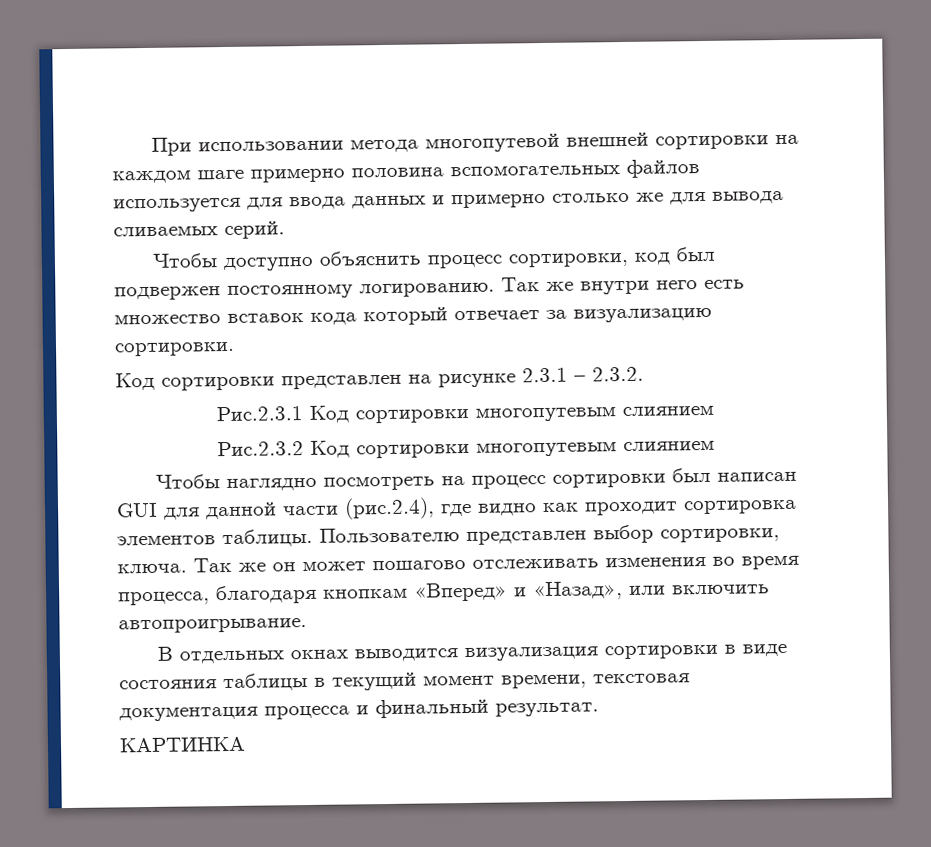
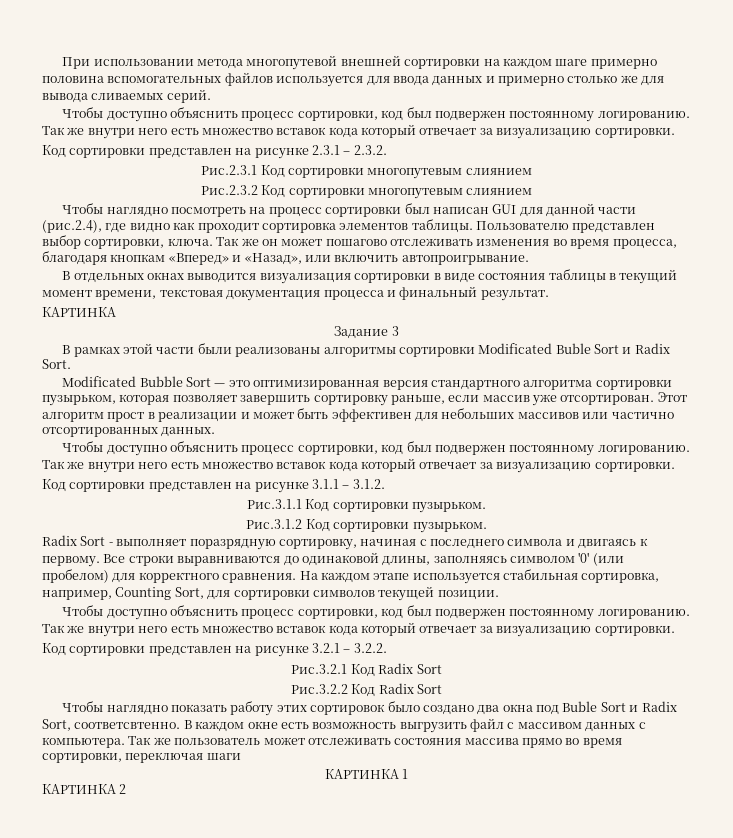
+ Задание 3
+ В рамках этой части были реализованы алгоритмы сортировки Modificated Buble Sort и Radix Sort.
+ Modificated Bubble Sort — это оптимизированная версия стандартного алгоритма сортировки пузырьком, которая позволяет завершить сортировку раньше, если массив уже отсортирован. Этот алгоритм прост в реализации и может быть эффективен для небольших массивов или частично отсортированных данных.
+ Чтобы доступно объяснить процесс сортировки, код был подвержен постоянному логированию. Так же внутри него есть множество вставок кода который отвечает за визуализацию сортировки.
+ Код сортировки представлен на рисунке 3.1.1 – 3.1.2.
+ Рис.3.1.1 Код сортировки пузырьком.
+ Рис.3.1.2 Код сортировки пузырьком.
+ Radix Sort - выполняет поразрядную сортировку, начиная с последнего символа и двигаясь к первому. Все строки выравниваются до одинаковой длины, заполняясь символом '0' (или пробелом) для корректного сравнения. На каждом этапе используется стабильная сортировка, например, Counting Sort, для сортировки символов текущей позиции.
+ Чтобы доступно объяснить процесс сортировки, код был подвержен постоянному логированию. Так же внутри него есть множество вставок кода который отвечает за визуализацию сортировки.
+ Код сортировки представлен на рисунке 3.2.1 – 3.2.2.
+ Рис.3.2.1 Код Radix Sort
+ Рис.3.2.2 Код Radix Sort
+ Чтобы наглядно показать работу этих сортировок было создано два окна под Buble Sort и Radix Sort, соответсвтенно. В каждом окне есть возможность выгрузить файл с массивом данных с компьютера. Так же пользователь может отслеживать состояния массива прямо во время сортировки, переключая шаги
+ КАРТИНКА 1
+ КАРТИНКА 2

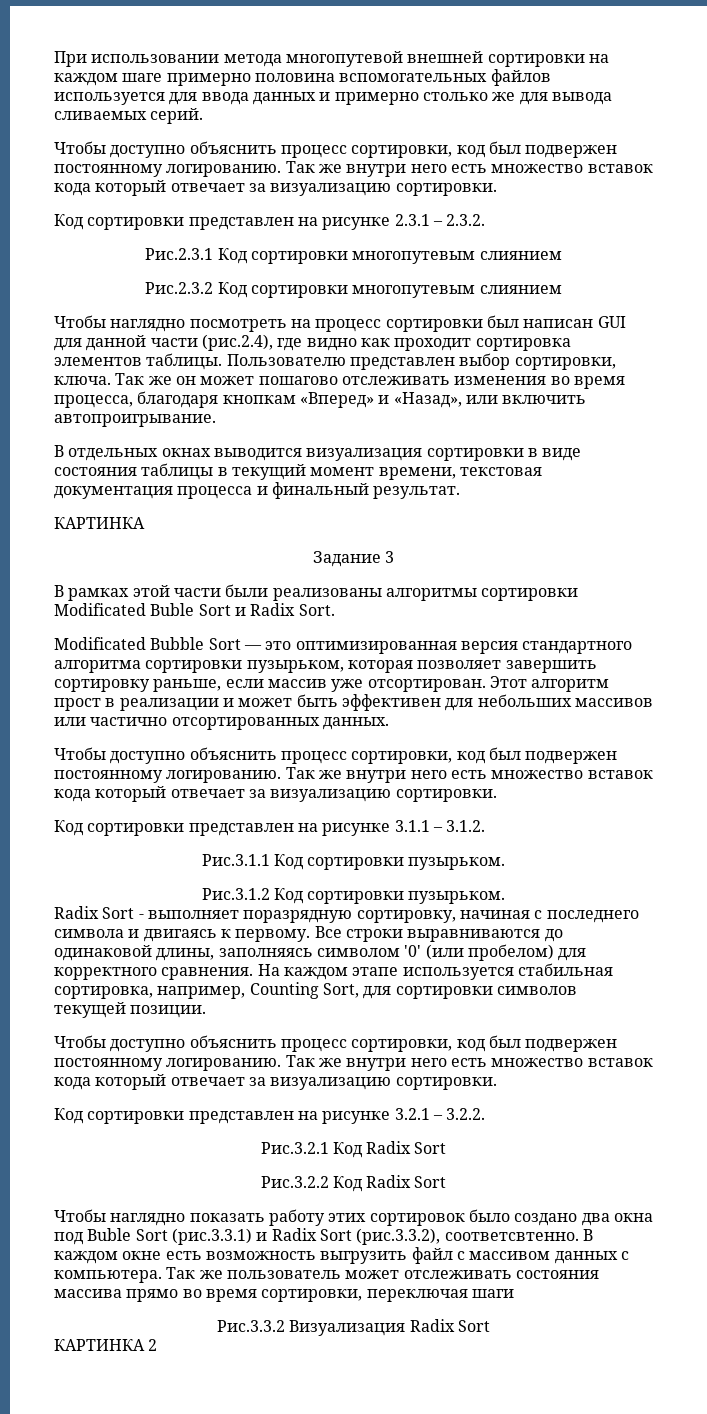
- Чтобы наглядно показать работу этих сортировок было создано два окна под Buble Sort и Radix Sort, соответсвтенно.
+ Чтобы наглядно показать работу этих сортировок было создано два окна под Buble Sort (рис.3.3.1) и Radix Sort (рис.3.3.2), соответсвтенно.
- КАРТИНКА 1
+ Рис.3.3.2 Визуализация Radix Sort

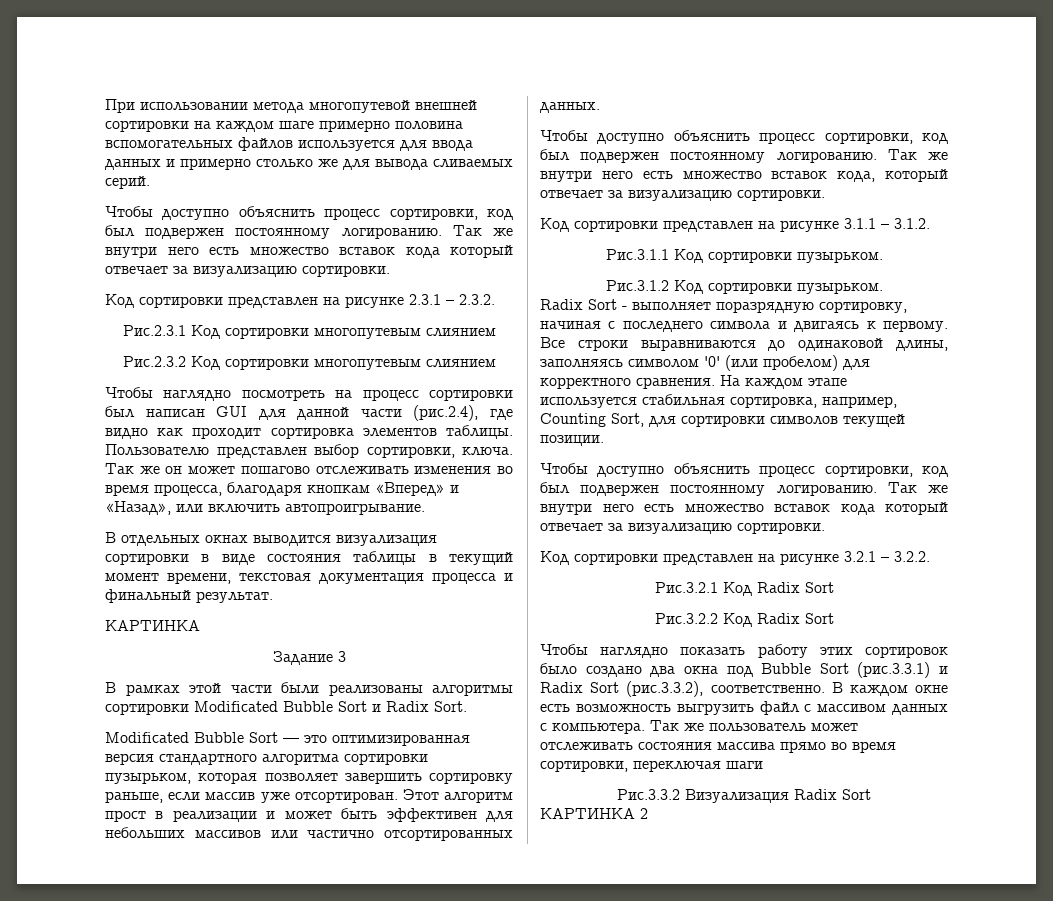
- В рамках этой части были реализованы алгоритмы сортировки Modificated Buble Sort и Radix Sort.
+ В рамках этой части были реализованы алгоритмы сортировки Modificated Bubble Sort и Radix Sort.
  Этот алгоритм прост в реализации и может быть эффективен для небольших массивов или частично отсортированных данных.
- Чтобы доступно объяснить процесс сортировки, код был подвержен постоянному логированию. Так же внутри него есть множество вставок кода который отвечает за визуализацию сортировки.
+ Чтобы доступно объяснить процесс сортировки, код был подвержен постоянному логированию. Так же внутри него есть множество вставок кода, который отвечает за визуализацию сортировки.
- Чтобы наглядно показать работу этих сортировок было создано два окна под Buble Sort (рис.3.3.1) и Radix Sort (рис.3.3.2), соответсвтенно.
+ Чтобы наглядно показать работу этих сортировок было создано два окна под Bubble Sort (рис.3.3.1) и Radix Sort (рис.3.3.2), соответственно.

